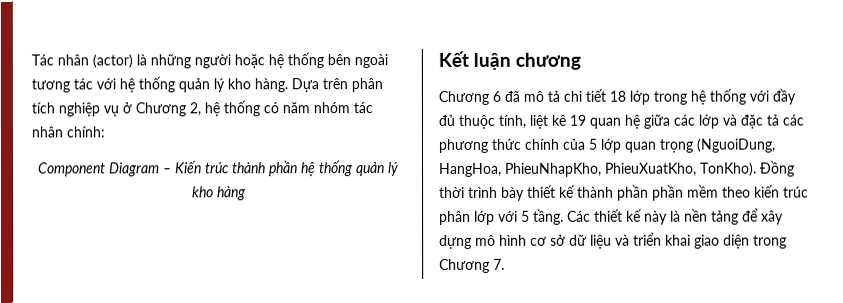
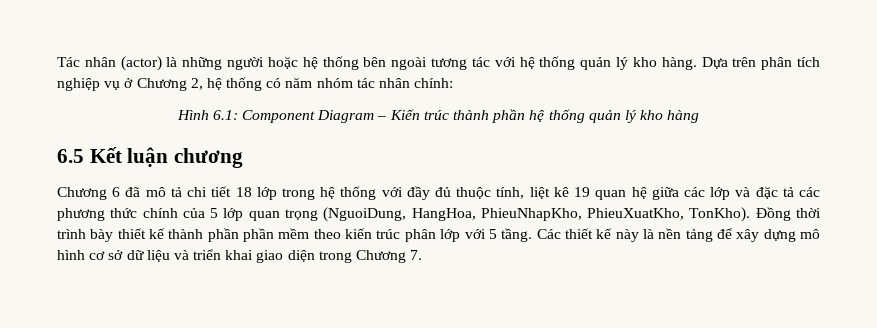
- Component Diagram – Kiến trúc thành phần hệ thống quản lý kho hàng
+ Hình 6.1: Component Diagram – Kiến trúc thành phần hệ thống quản lý kho hàng
- Kết luận chương
+ 6.5 Kết luận chương

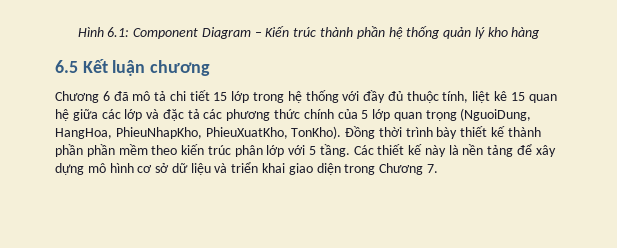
- Tác nhân (actor) là những người hoặc hệ thống bên ngoài tương tác với hệ thống quản lý kho hàng. Dựa trên phân tích nghiệp vụ ở Chương 2, hệ thống có năm nhóm tác nhân chính:
- Chương 6 đã mô tả chi tiết 18 lớp trong hệ thống với đầy đủ thuộc tính, liệt kê 19 quan hệ giữa các lớp và đặc tả các phương thức chính của 5 lớp quan trọng (NguoiDung, HangHoa, PhieuNhapKho, PhieuXuatKho, TonKho).
+ Chương 6 đã mô tả chi tiết 15 lớp trong hệ thống với đầy đủ thuộc tính, liệt kê 15 quan hệ giữa các lớp và đặc tả các phương thức chính của 5 lớp quan trọng (NguoiDung, HangHoa, PhieuNhapKho, PhieuXuatKho, TonKho).

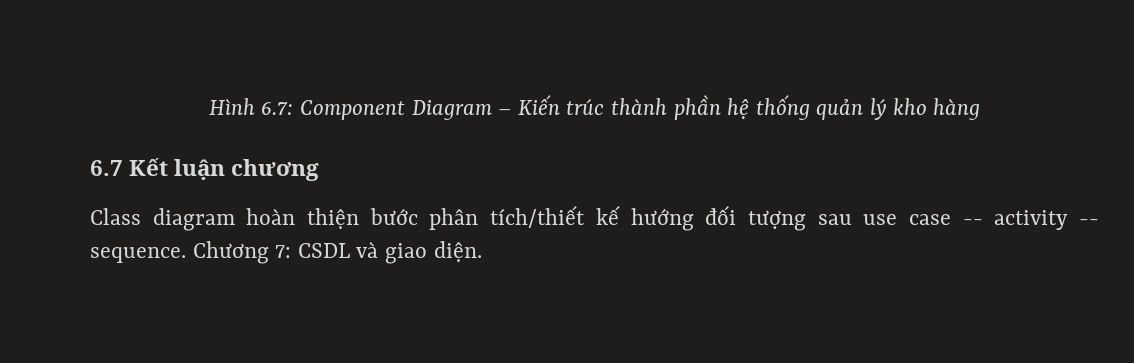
- Hình 6.1: Component Diagram – Kiến trúc thành phần hệ thống quản lý kho hàng
+ Hình 6.7: Component Diagram – Kiến trúc thành phần hệ thống quản lý kho hàng
- 6.5 Kết luận chương
+ 6.7 Kết luận chương
- Chương 6 đã mô tả chi tiết 15 lớp trong hệ thống với đầy đủ thuộc tính, liệt kê 15 quan hệ giữa các lớp và đặc tả các phương thức chính của 5 lớp quan trọng (NguoiDung, HangHoa, PhieuNhapKho, PhieuXuatKho, TonKho). Đồng thời trình bày thiết kế thành phần phần mềm theo kiến trúc phân lớp với 5 tầng. Các thiết kế này là nền tảng để xây dựng mô hình cơ sở dữ liệu và triển khai giao diện trong Chương 7.
+ Class diagram hoàn thiện bước phân tích/thiết kế hướng đối tượng sau use case -- activity -- sequence. Chương 7: CSDL và giao diện.

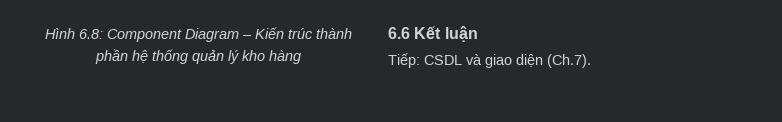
- Hình 6.7: Component Diagram – Kiến trúc thành phần hệ thống quản lý kho hàng
+ Hình 6.8: Component Diagram – Kiến trúc thành phần hệ thống quản lý kho hàng
- 6.7 Kết luận chương
- Class diagram hoàn thiện bước phân tích/thiết kế hướng đối tượng sau use case -- activity -- sequence. Chương 7: CSDL và giao diện.
+ 6.6 Kết luận
+ Tiếp: CSDL và giao diện (Ch.7).

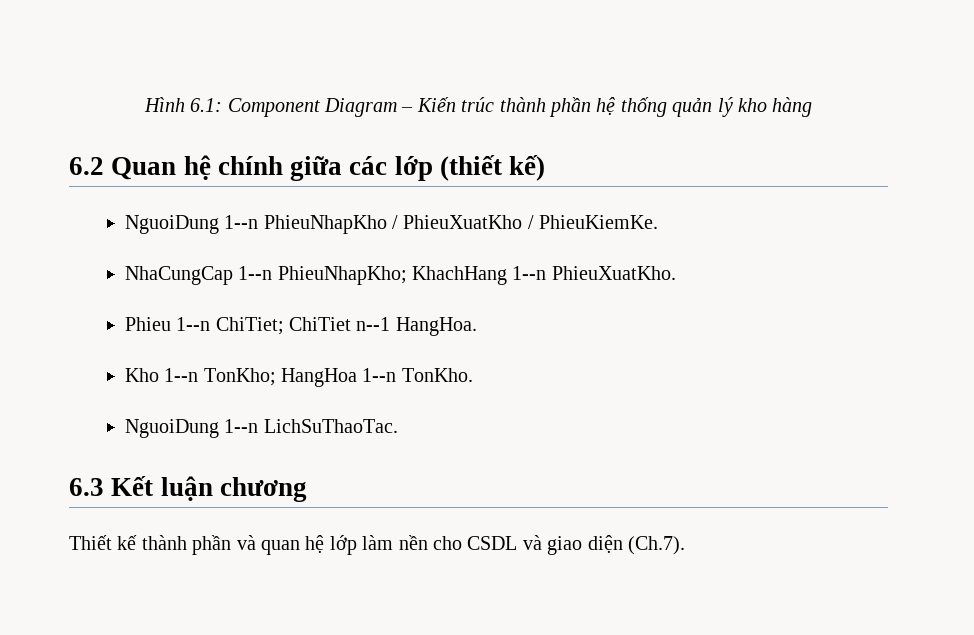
- Hình 6.8: Component Diagram – Kiến trúc thành phần hệ thống quản lý kho hàng
+ Hình 6.1: Component Diagram – Kiến trúc thành phần hệ thống quản lý kho hàng
- 6.6 Kết luận
- Tiếp: CSDL và giao diện (Ch.7).
+ 6.2 Quan hệ chính giữa các lớp (thiết kế)
+ NguoiDung 1--n PhieuNhapKho / PhieuXuatKho / PhieuKiemKe.
+ NhaCungCap 1--n PhieuNhapKho; KhachHang 1--n PhieuXuatKho.
+ Phieu 1--n ChiTiet; ChiTiet n--1 HangHoa.
+ Kho 1--n TonKho; HangHoa 1--n TonKho.
+ NguoiDung 1--n LichSuThaoTac.
+ 6.3 Kết luận chương
+ Thiết kế thành phần và quan hệ lớp làm nền cho CSDL và giao diện (Ch.7).

